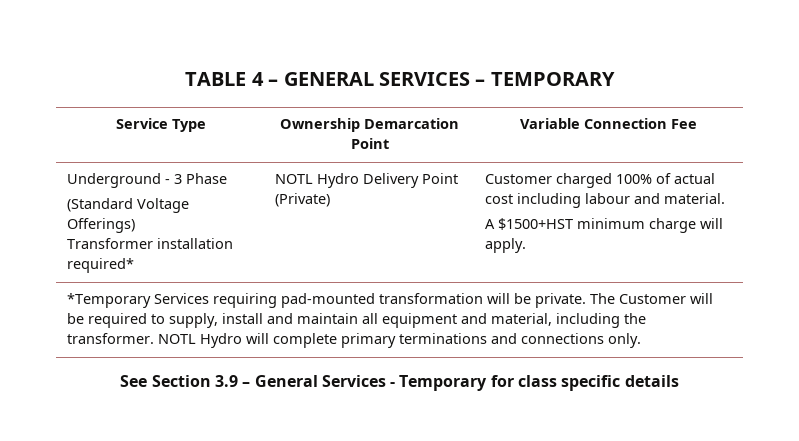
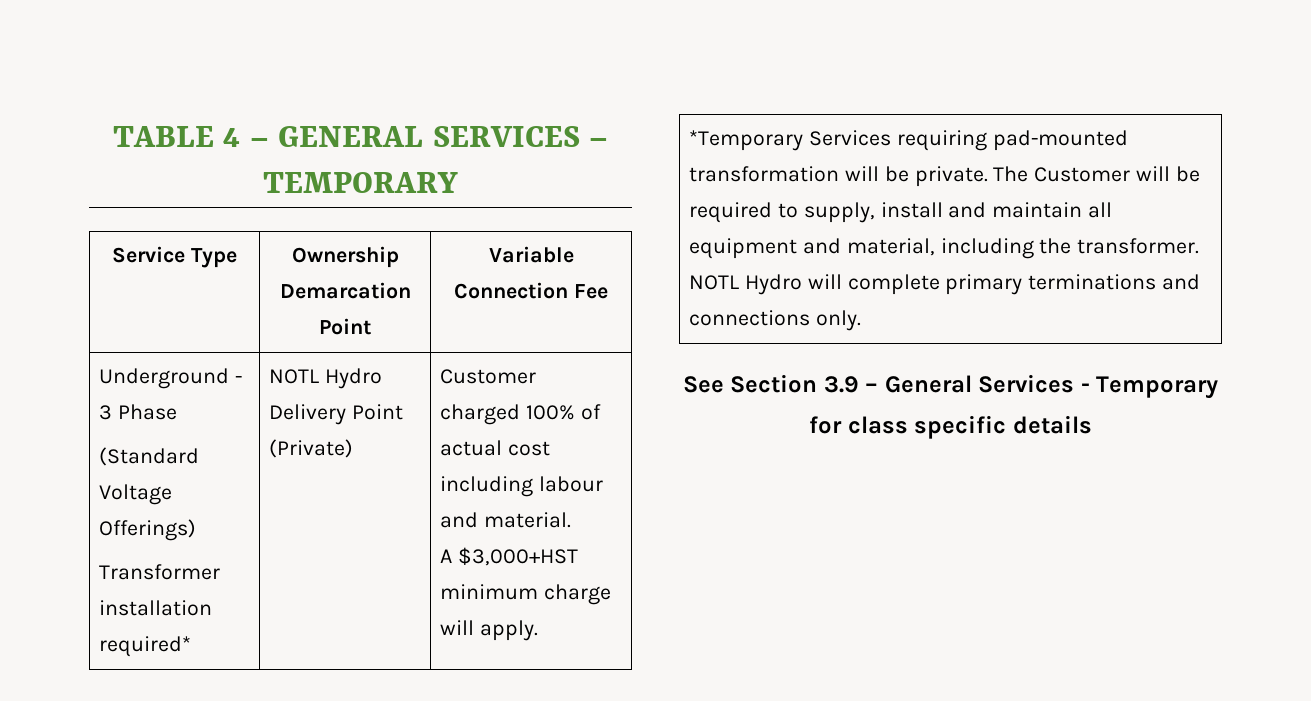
  Underground - 3 Phase
  (Standard Voltage Offerings)
  Transformer installation required* | NOTL Hydro Delivery Point (Private) | Customer charged 100% of actual cost including labour and material.
- A $1500+HST minimum charge will apply.
+ A $3,000+HST minimum charge will apply.

